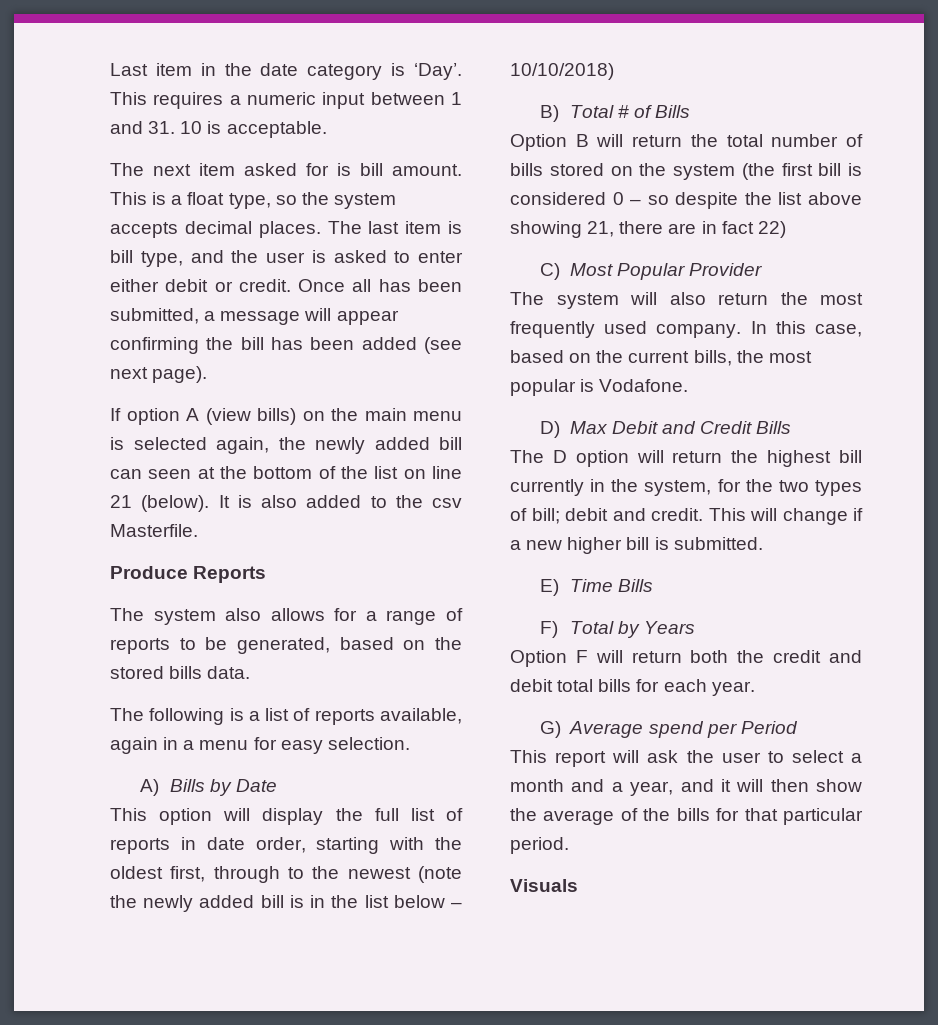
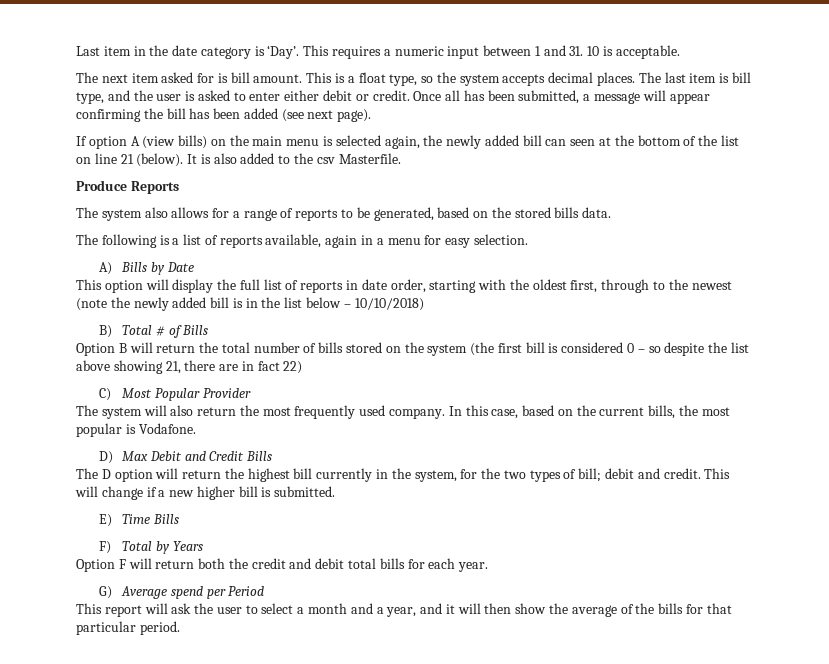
- Visuals

